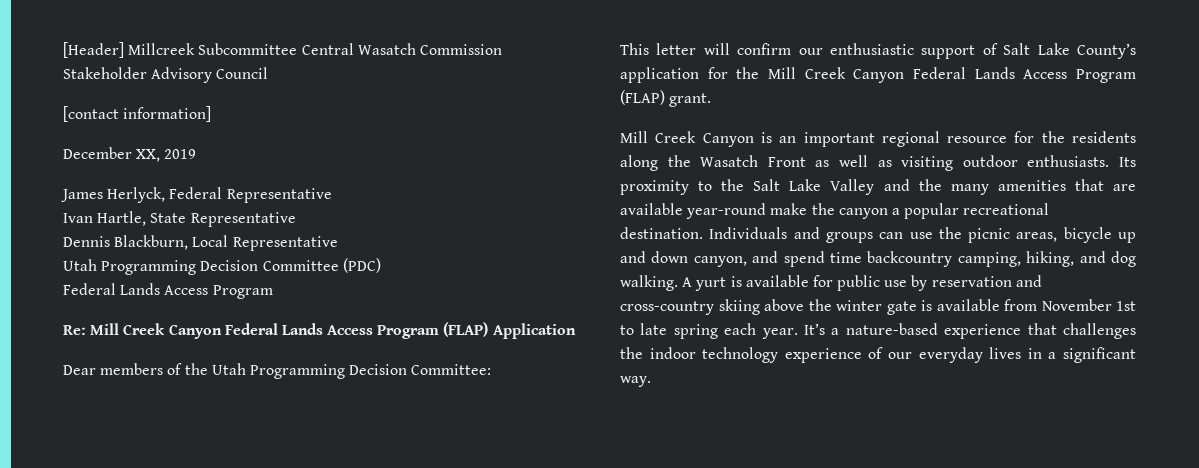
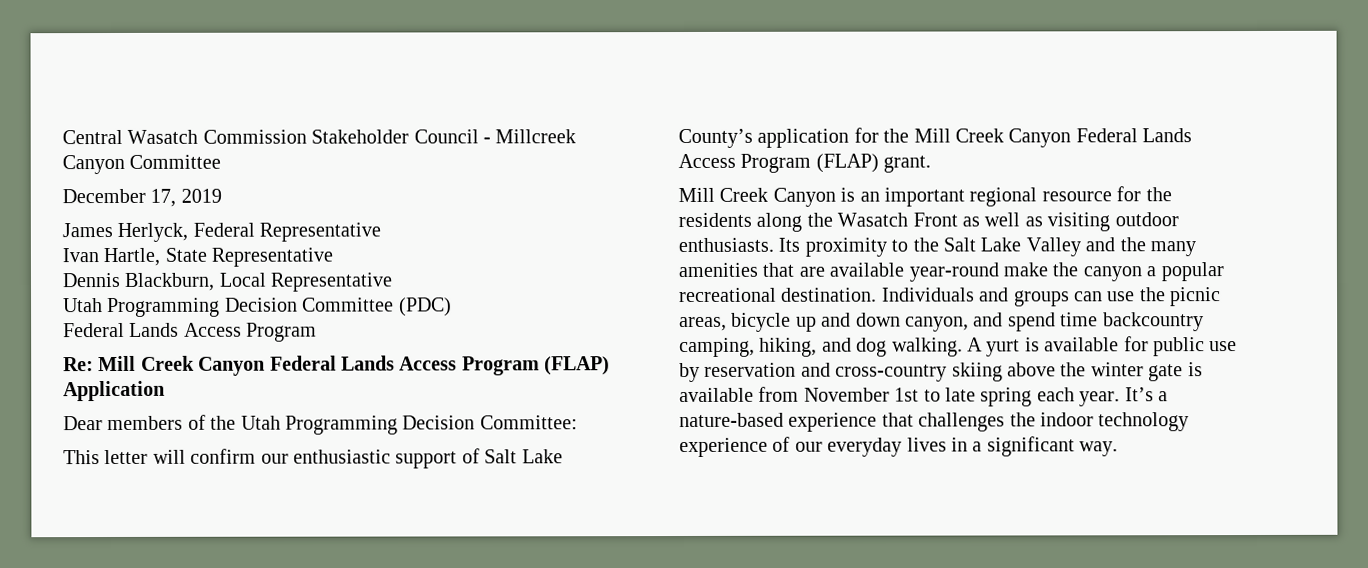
- [Header] Millcreek Subcommittee Central Wasatch Commission Stakeholder Advisory Council
- [contact information]
+ Central Wasatch Commission Stakeholder Council - Millcreek Canyon Committee
- December XX, 2019
+ December 17, 2019

